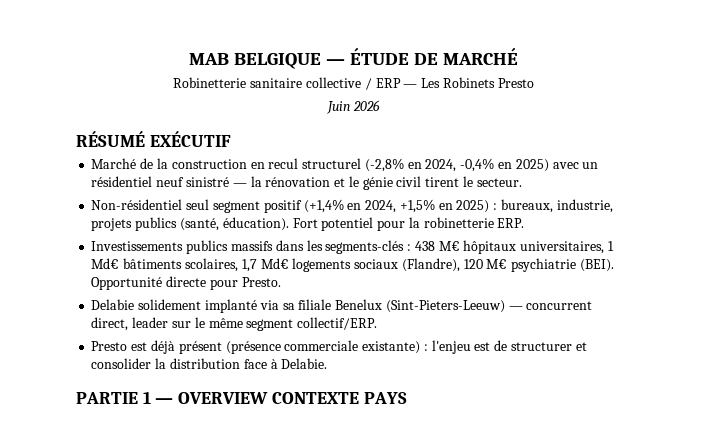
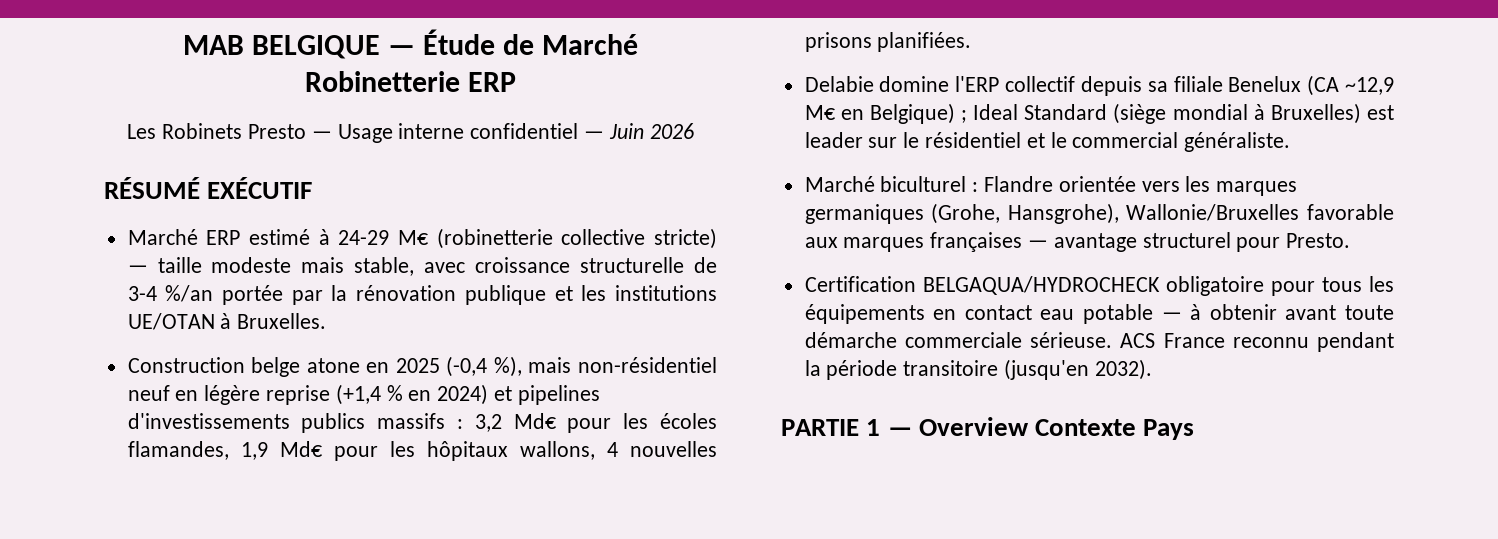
- MAB BELGIQUE — ÉTUDE DE MARCHÉ
- Robinetterie sanitaire collective / ERP — Les Robinets Presto
- Juin 2026
+ MAB BELGIQUE — Étude de Marché Robinetterie ERP
+ Les Robinets Presto — Usage interne confidentiel — Juin 2026
- Marché de la construction en recul structurel (-2,8% en 2024, -0,4% en 2025) avec un résidentiel neuf sinistré — la rénovation et le génie civil tirent le secteur.
- Non-résidentiel seul segment positif (+1,4% en 2024, +1,5% en 2025) : bureaux, industrie, projets publics (santé, éducation). Fort potentiel pour la robinetterie ERP.
- Investissements publics massifs dans les segments-clés : 438 M€ hôpitaux universitaires, 1 Md€ bâtiments scolaires, 1,7 Md€ logements sociaux (Flandre), 120 M€ psychiatrie (BEI). Opportunité directe pour Presto.
- Delabie solidement implanté via sa filiale Benelux (Sint-Pieters-Leeuw) — concurrent direct, leader sur le même segment collectif/ERP.
- Presto est déjà présent (présence commerciale existante) : l'enjeu est de structurer et consolider la distribution face à Delabie.
+ Marché ERP estimé à 24-29 M€ (robinetterie collective stricte) — taille modeste mais stable, avec croissance structurelle de 3-4 %/an portée par la rénovation publique et les institutions UE/OTAN à Bruxelles.
+ Construction belge atone en 2025 (-0,4 %), mais non-résidentiel neuf en légère reprise (+1,4 % en 2024) et pipelines d'investissements publics massifs : 3,2 Md€ pour les écoles flamandes, 1,9 Md€ pour les hôpitaux wallons, 4 nouvelles prisons planifiées.
+ Delabie domine l'ERP collectif depuis sa filiale Benelux (CA ~12,9 M€ en Belgique) ; Ideal Standard (siège mondial à Bruxelles) est leader sur le résidentiel et le commercial généraliste.
+ Marché biculturel : Flandre orientée vers les marques germaniques (Grohe, Hansgrohe), Wallonie/Bruxelles favorable aux marques françaises — avantage structurel pour Presto.
+ Certification BELGAQUA/HYDROCHECK obligatoire pour tous les équipements en contact eau potable — à obtenir avant toute démarche commerciale sérieuse. ACS France reconnu pendant la période transitoire (jusqu'en 2032).
- PARTIE 1 — OVERVIEW CONTEXTE PAYS
+ PARTIE 1 — Overview Contexte Pays

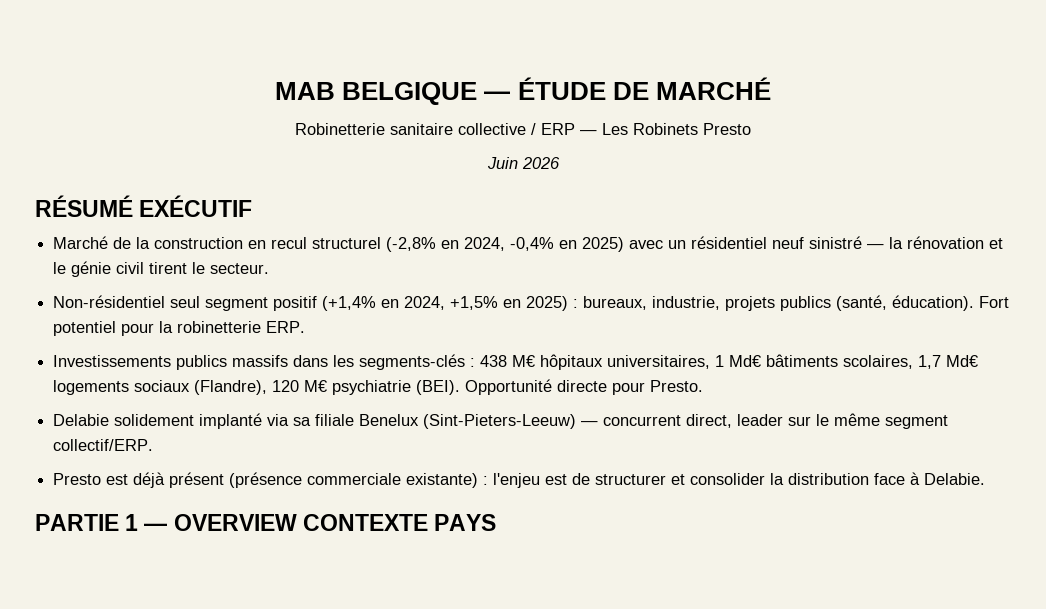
- MAB BELGIQUE — Étude de Marché Robinetterie ERP
- Les Robinets Presto — Usage interne confidentiel — Juin 2026
+ MAB BELGIQUE — ÉTUDE DE MARCHÉ
+ Robinetterie sanitaire collective / ERP — Les Robinets Presto
+ Juin 2026
- Marché ERP estimé à 24-29 M€ (robinetterie collective stricte) — taille modeste mais stable, avec croissance structurelle de 3-4 %/an portée par la rénovation publique et les institutions UE/OTAN à Bruxelles.
- Construction belge atone en 2025 (-0,4 %), mais non-résidentiel neuf en légère reprise (+1,4 % en 2024) et pipelines d'investissements publics massifs : 3,2 Md€ pour les écoles flamandes, 1,9 Md€ pour les hôpitaux wallons, 4 nouvelles prisons planifiées.
- Delabie domine l'ERP collectif depuis sa filiale Benelux (CA ~12,9 M€ en Belgique) ; Ideal Standard (siège mondial à Bruxelles) est leader sur le résidentiel et le commercial généraliste.
- Marché biculturel : Flandre orientée vers les marques germaniques (Grohe, Hansgrohe), Wallonie/Bruxelles favorable aux marques françaises — avantage structurel pour Presto.
- Certification BELGAQUA/HYDROCHECK obligatoire pour tous les équipements en contact eau potable — à obtenir avant toute démarche commerciale sérieuse. ACS France reconnu pendant la période transitoire (jusqu'en 2032).
+ Marché de la construction en recul structurel (-2,8% en 2024, -0,4% en 2025) avec un résidentiel neuf sinistré — la rénovation et le génie civil tirent le secteur.
+ Non-résidentiel seul segment positif (+1,4% en 2024, +1,5% en 2025) : bureaux, industrie, projets publics (santé, éducation). Fort potentiel pour la robinetterie ERP.
+ Investissements publics massifs dans les segments-clés : 438 M€ hôpitaux universitaires, 1 Md€ bâtiments scolaires, 1,7 Md€ logements sociaux (Flandre), 120 M€ psychiatrie (BEI). Opportunité directe pour Presto.
+ Delabie solidement implanté via sa filiale Benelux (Sint-Pieters-Leeuw) — concurrent direct, leader sur le même segment collectif/ERP.
+ Presto est déjà présent (présence commerciale existante) : l'enjeu est de structurer et consolider la distribution face à Delabie.
- PARTIE 1 — Overview Contexte Pays
+ PARTIE 1 — OVERVIEW CONTEXTE PAYS

